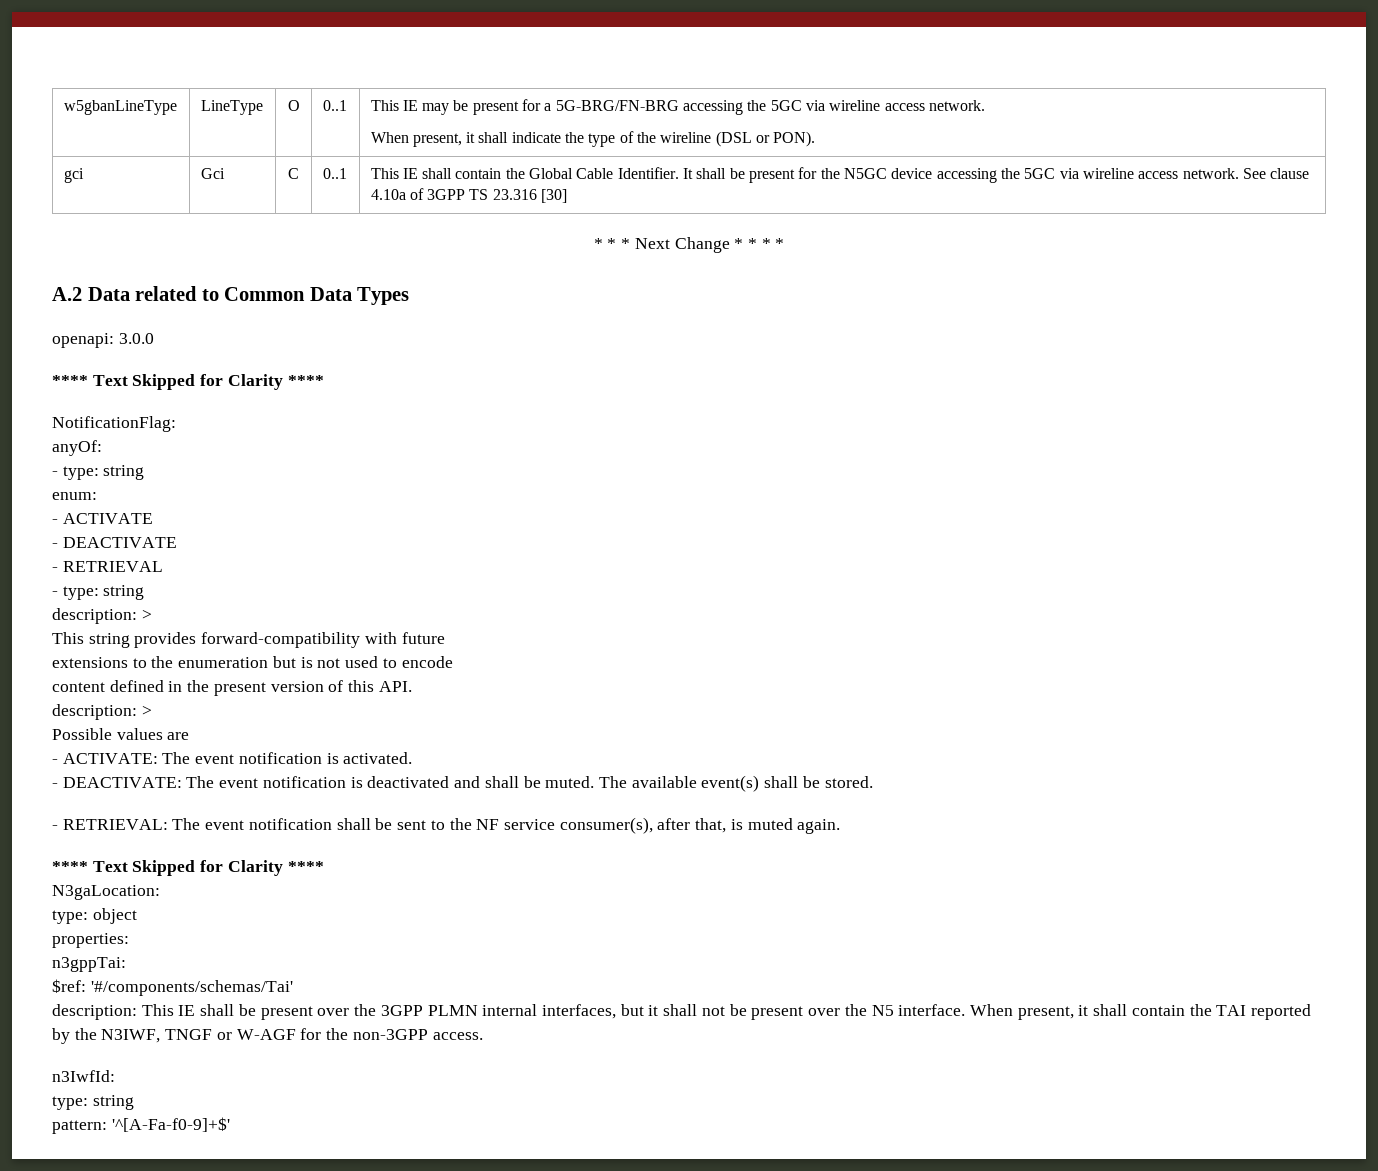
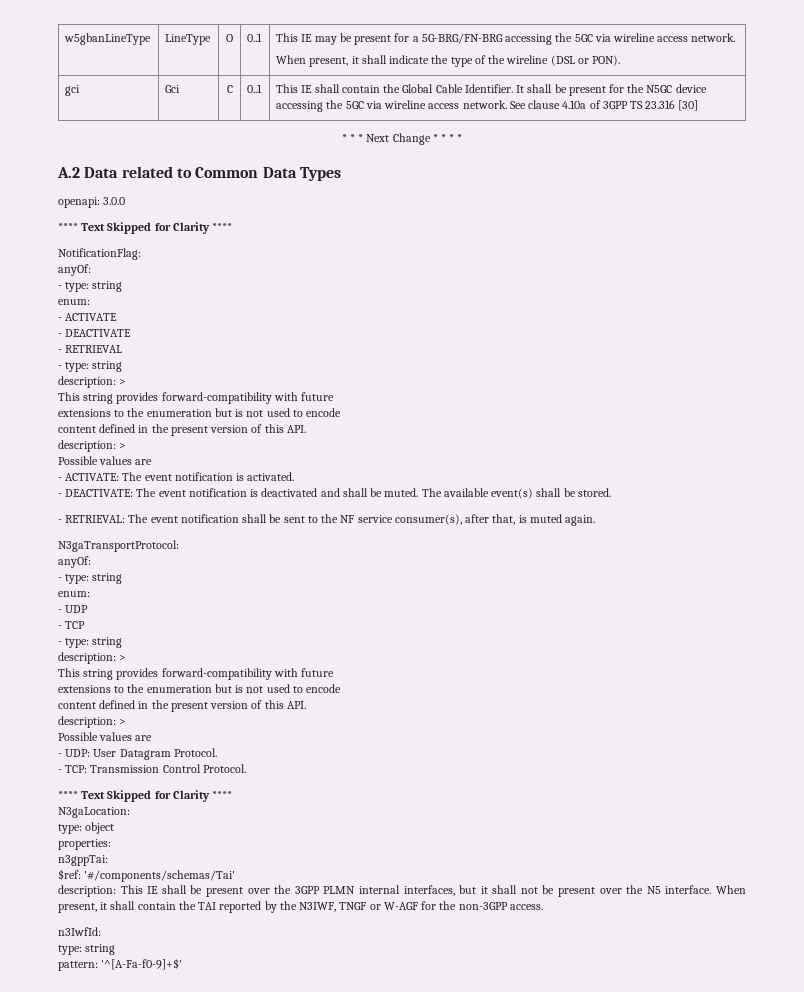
+ N3gaTransportProtocol:
+ anyOf:
+ - type: string
+ enum:
+ - UDP
+ - TCP
+ - type: string
+ description: >
+ This string provides forward-compatibility with future
+ extensions to the enumeration but is not used to encode
+ content defined in the present version of this API.
+ description: >
+ Possible values are
+ - UDP: User Datagram Protocol.
+ - TCP: Transmission Control Protocol.

